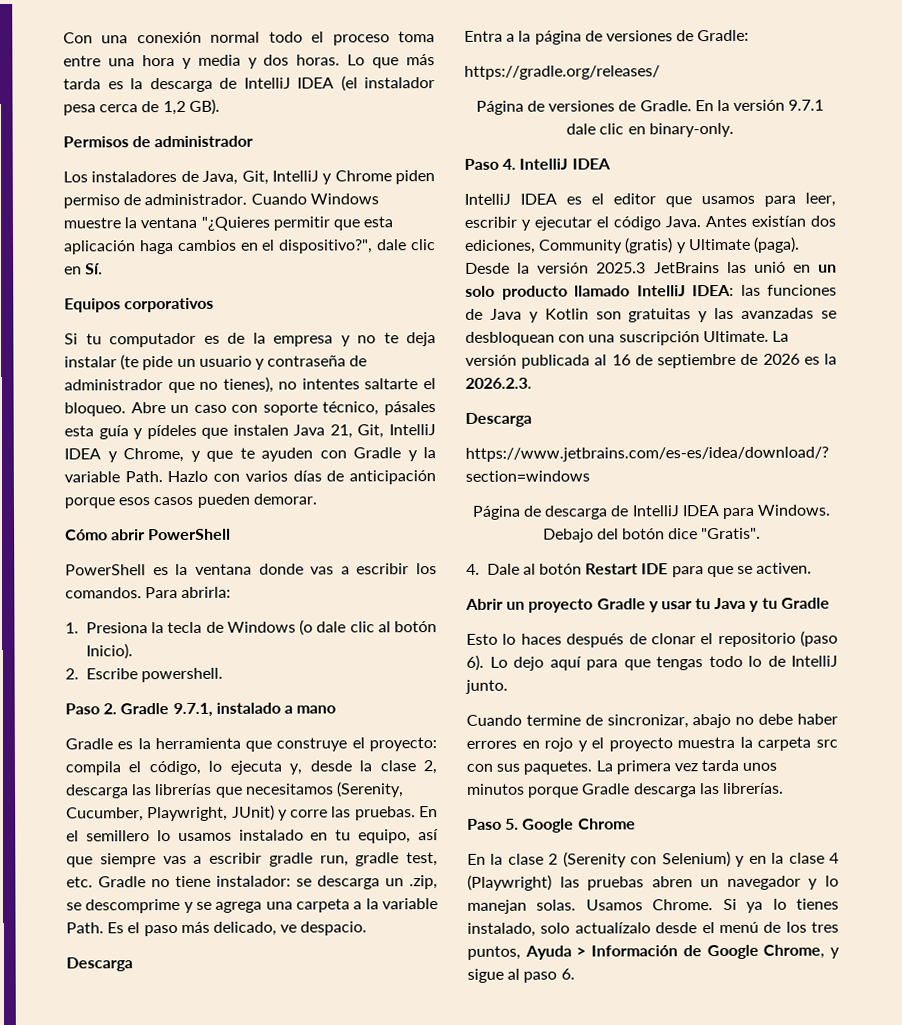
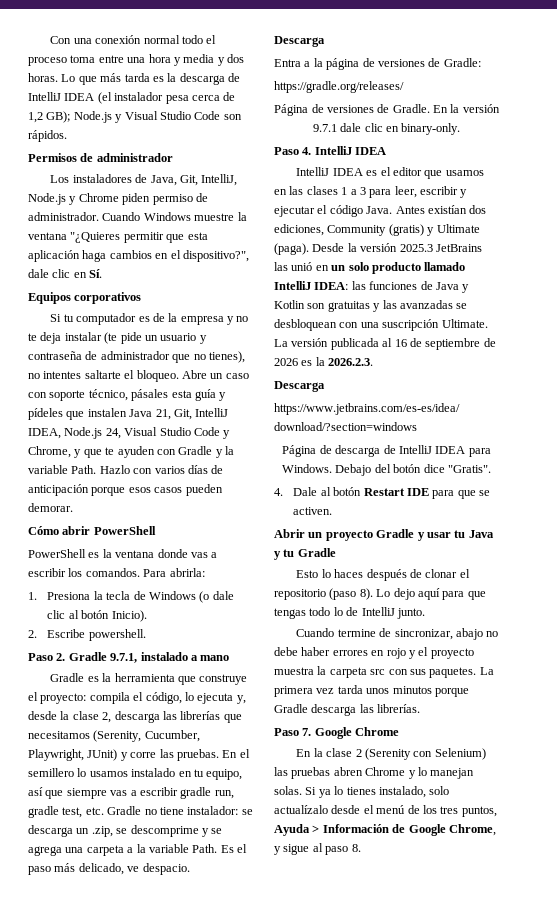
- Lo que más tarda es la descarga de IntelliJ IDEA (el instalador pesa cerca de 1,2 GB).
+ Lo que más tarda es la descarga de IntelliJ IDEA (el instalador pesa cerca de 1,2 GB); Node.js y Visual Studio Code son rápidos.
- Los instaladores de Java, Git, IntelliJ y Chrome piden permiso de administrador.
+ Los instaladores de Java, Git, IntelliJ, Node.js y Chrome piden permiso de administrador.
- Abre un caso con soporte técnico, pásales esta guía y pídeles que instalen Java 21, Git, IntelliJ IDEA y Chrome, y que te ayuden con Gradle y la variable Path.
+ Abre un caso con soporte técnico, pásales esta guía y pídeles que instalen Java 21, Git, IntelliJ IDEA, Node.js 24, Visual Studio Code y Chrome, y que te ayuden con Gradle y la variable Path.
- IntelliJ IDEA es el editor que usamos para leer, escribir y ejecutar el código Java.
+ IntelliJ IDEA es el editor que usamos en las clases 1 a 3 para leer, escribir y ejecutar el código Java.
- Esto lo haces después de clonar el repositorio (paso 6).
+ Esto lo haces después de clonar el repositorio (paso 8).
- Paso 5. Google Chrome
+ Paso 7. Google Chrome
- En la clase 2 (Serenity con Selenium) y en la clase 4 (Playwright) las pruebas abren un navegador y lo manejan solas.
+ En la clase 2 (Serenity con Selenium) las pruebas abren Chrome y lo manejan solas.
- Usamos Chrome.
- Si ya lo tienes instalado, solo actualízalo desde el menú de los tres puntos, Ayuda > Información de Google Chrome, y sigue al paso 6.
+ Si ya lo tienes instalado, solo actualízalo desde el menú de los tres puntos, Ayuda > Información de Google Chrome, y sigue al paso 8.

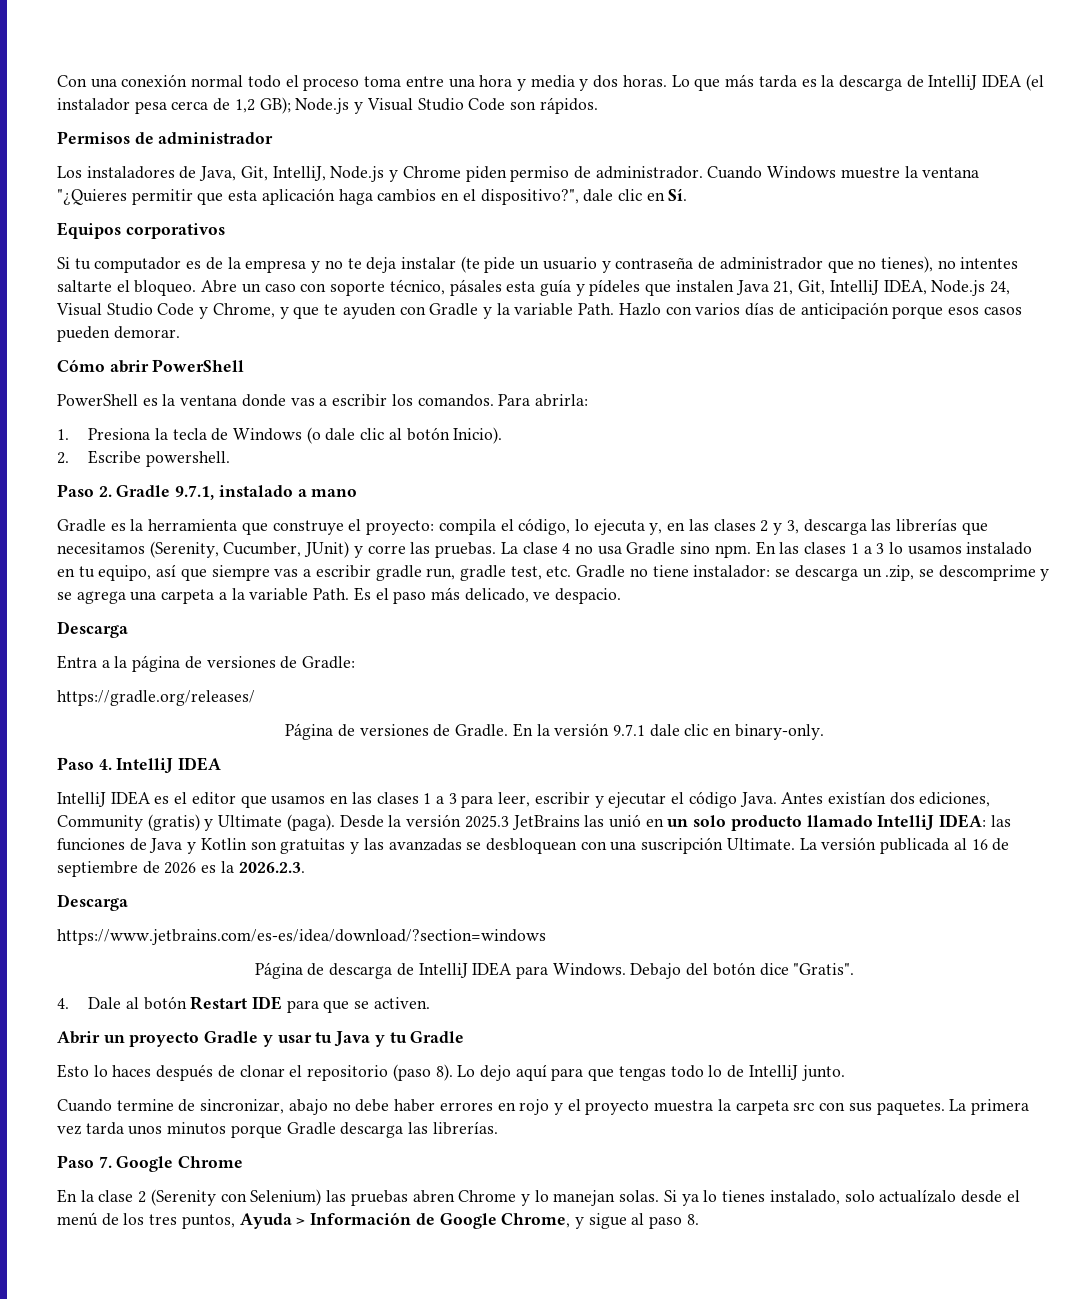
- Gradle es la herramienta que construye el proyecto: compila el código, lo ejecuta y, desde la clase 2, descarga las librerías que necesitamos (Serenity, Cucumber, Playwright, JUnit) y corre las pruebas.
+ Gradle es la herramienta que construye el proyecto: compila el código, lo ejecuta y, en las clases 2 y 3, descarga las librerías que necesitamos (Serenity, Cucumber, JUnit) y corre las pruebas.
- En el semillero lo usamos instalado en tu equipo, así que siempre vas a escribir gradle run, gradle test, etc. Gradle no tiene instalador: se descarga un .zip, se descomprime y se agrega una carpeta a la variable Path.
+ La clase 4 no usa Gradle sino npm. En las clases 1 a 3 lo usamos instalado en tu equipo, así que siempre vas a escribir gradle run, gradle test, etc. Gradle no tiene instalador: se descarga un .zip, se descomprime y se agrega una carpeta a la variable Path.

